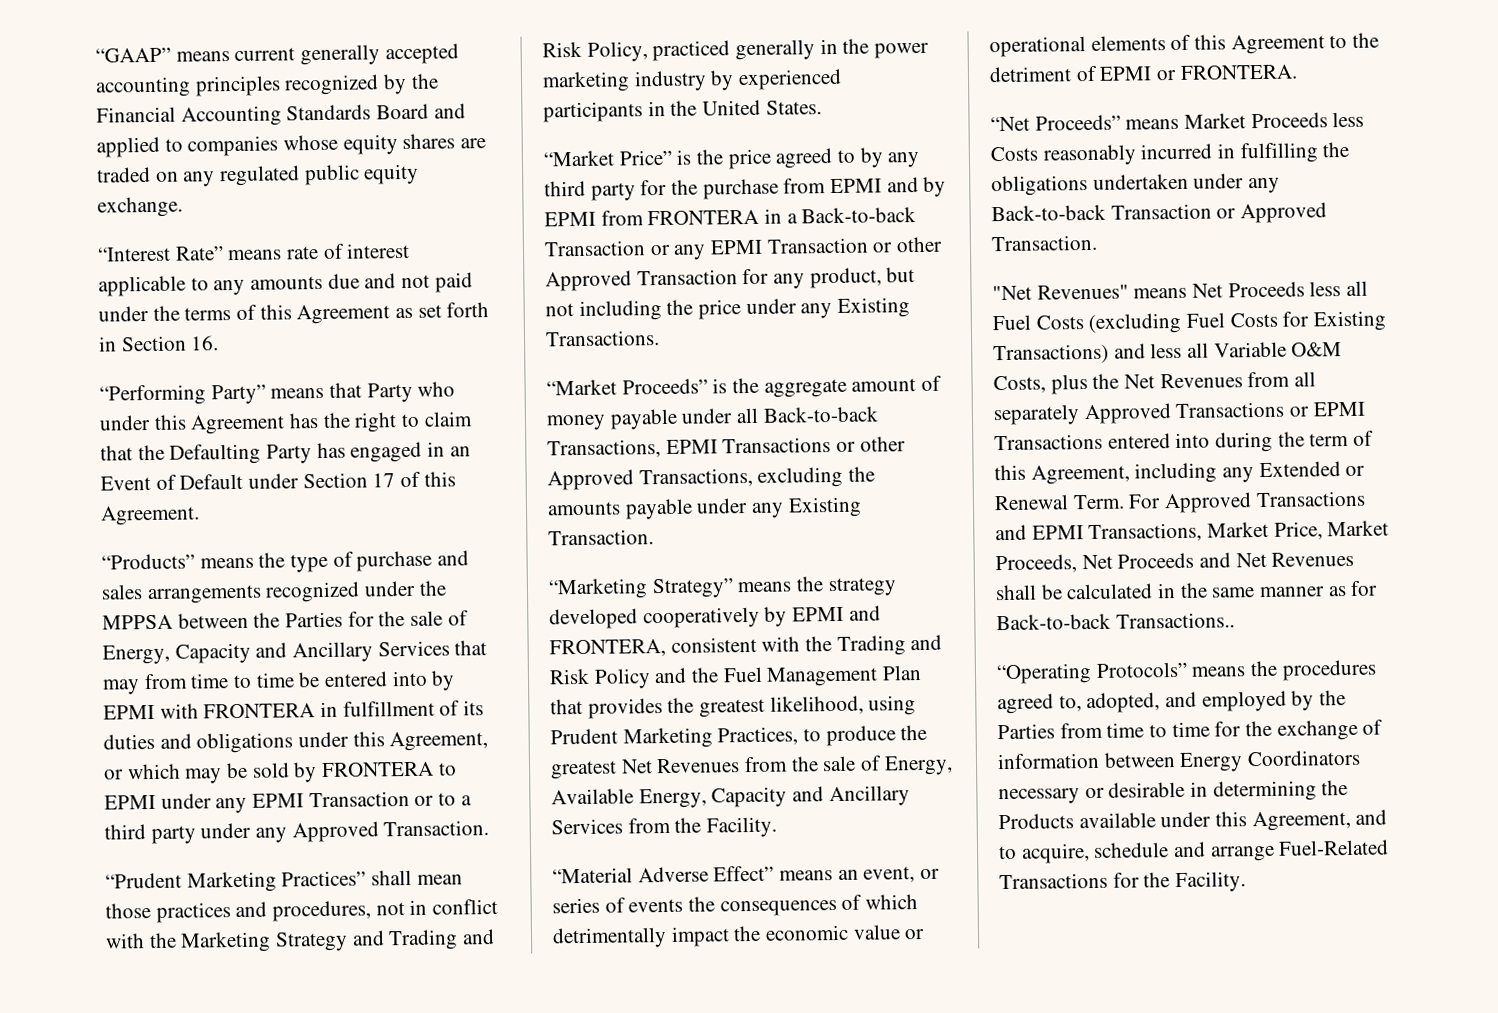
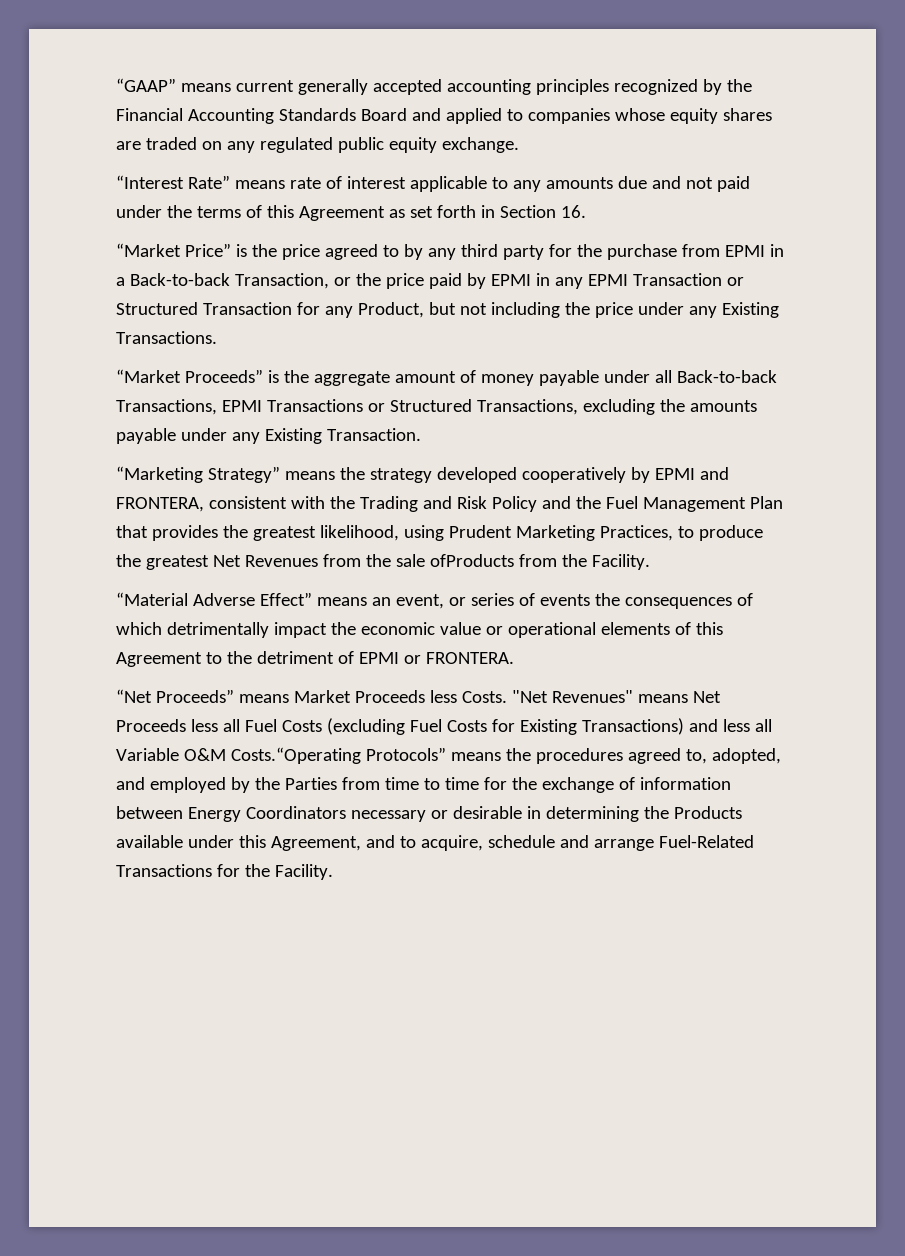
- “Performing Party” means that Party who under this Agreement has the right to claim that the Defaulting Party has engaged in an Event of Default under Section 17 of this Agreement.
- “Products” means the type of purchase and sales arrangements recognized under the MPPSA between the Parties for the sale of Energy, Capacity and Ancillary Services that may from time to time be entered into by EPMI with FRONTERA in fulfillment of its duties and obligations under this Agreement, or which may be sold by FRONTERA to EPMI under any EPMI Transaction or to a third party under any Approved Transaction.
- “Prudent Marketing Practices” shall mean those practices and procedures, not in conflict with the Marketing Strategy and Trading and Risk Policy, practiced generally in the power marketing industry by experienced participants in the United States.
- “Market Price” is the price agreed to by any third party for the purchase from EPMI and by EPMI from FRONTERA in a Back-to-back Transaction or any EPMI Transaction or other Approved Transaction for any product, but not including the price under any Existing Transactions.
+ “Market Price” is the price agreed to by any third party for the purchase from EPMI in a Back-to-back Transaction, or the price paid by EPMI in any EPMI Transaction or Structured Transaction for any Product, but not including the price under any Existing Transactions.
- “Market Proceeds” is the aggregate amount of money payable under all Back-to-back Transactions, EPMI Transactions or other Approved Transactions, excluding the amounts payable under any Existing Transaction.
+ “Market Proceeds” is the aggregate amount of money payable under all Back-to-back Transactions, EPMI Transactions or Structured Transactions, excluding the amounts payable under any Existing Transaction.
- “Marketing Strategy” means the strategy developed cooperatively by EPMI and FRONTERA, consistent with the Trading and Risk Policy and the Fuel Management Plan that provides the greatest likelihood, using Prudent Marketing Practices, to produce the greatest Net Revenues from the sale of Energy, Available Energy, Capacity and Ancillary Services from the Facility.
+ “Marketing Strategy” means the strategy developed cooperatively by EPMI and FRONTERA, consistent with the Trading and Risk Policy and the Fuel Management Plan that provides the greatest likelihood, using Prudent Marketing Practices, to produce the greatest Net Revenues from the sale ofProducts from the Facility.
- “Net Proceeds” means Market Proceeds less Costs reasonably incurred in fulfilling the obligations undertaken under any Back-to-back Transaction or Approved Transaction.
- "Net Revenues" means Net Proceeds less all Fuel Costs (excluding Fuel Costs for Existing Transactions) and less all Variable O&M Costs, plus the Net Revenues from all separately Approved Transactions or EPMI Transactions entered into during the term of this Agreement, including any Extended or Renewal Term. For Approved Transactions and EPMI Transactions, Market Price, Market Proceeds, Net Proceeds and Net Revenues shall be calculated in the same manner as for Back-to-back Transactions..
- “Operating Protocols” means the procedures agreed to, adopted, and employed by the Parties from time to time for the exchange of information between Energy Coordinators necessary or desirable in determining the Products available under this Agreement, and to acquire, schedule and arrange Fuel-Related Transactions for the Facility.
+ “Net Proceeds” means Market Proceeds less Costs. "Net Revenues" means Net Proceeds less all Fuel Costs (excluding Fuel Costs for Existing Transactions) and less all Variable O&M Costs.“Operating Protocols” means the procedures agreed to, adopted, and employed by the Parties from time to time for the exchange of information between Energy Coordinators necessary or desirable in determining the Products available under this Agreement, and to acquire, schedule and arrange Fuel-Related Transactions for the Facility.

